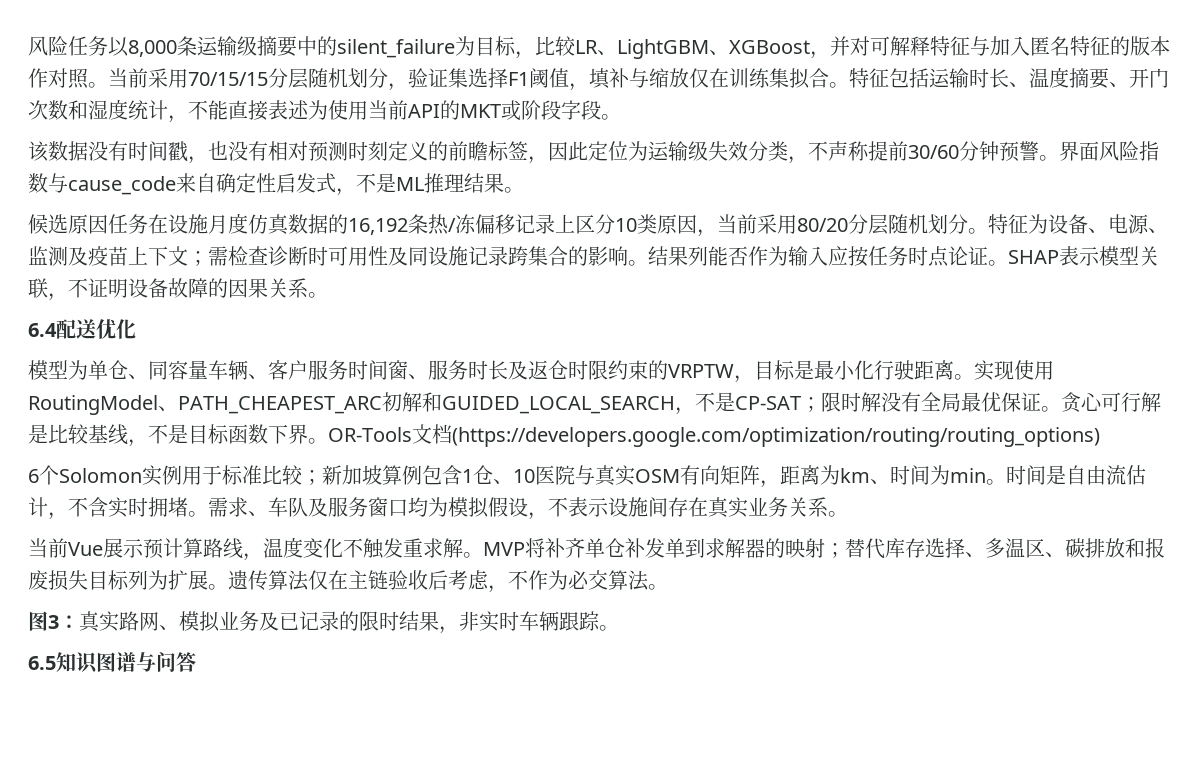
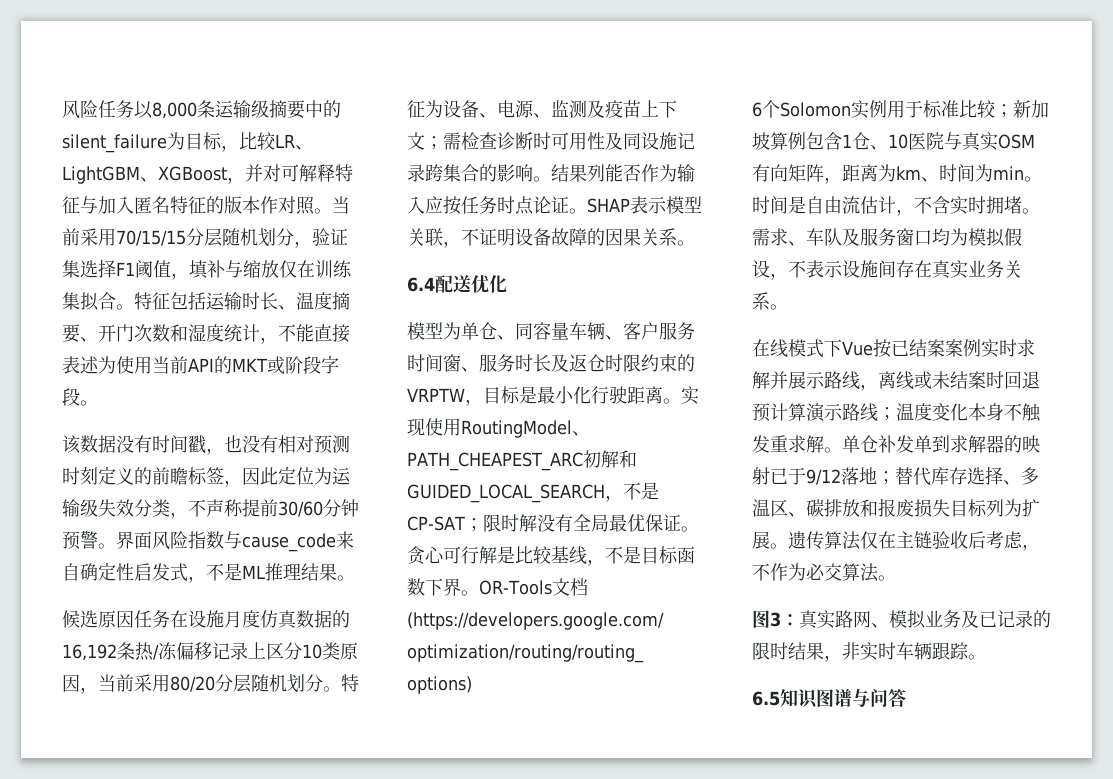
- 当前Vue展示预计算路线，温度变化不触发重求解。
+ 在线模式下Vue按已结案案例实时求解并展示路线，离线或未结案时回退预计算演示路线；温度变化本身不触发重求解。
- MVP将补齐单仓补发单到求解器的映射；替代库存选择、多温区、碳排放和报废损失目标列为扩展。
+ 单仓补发单到求解器的映射已于9/12落地；替代库存选择、多温区、碳排放和报废损失目标列为扩展。

